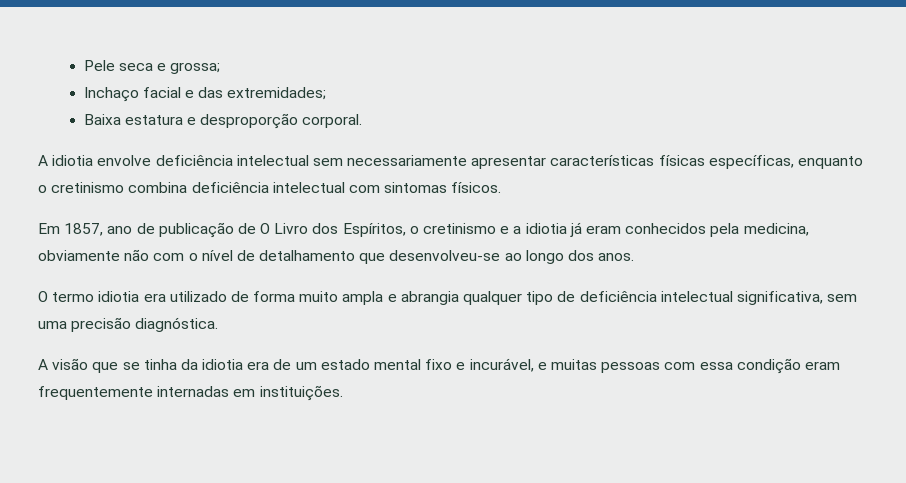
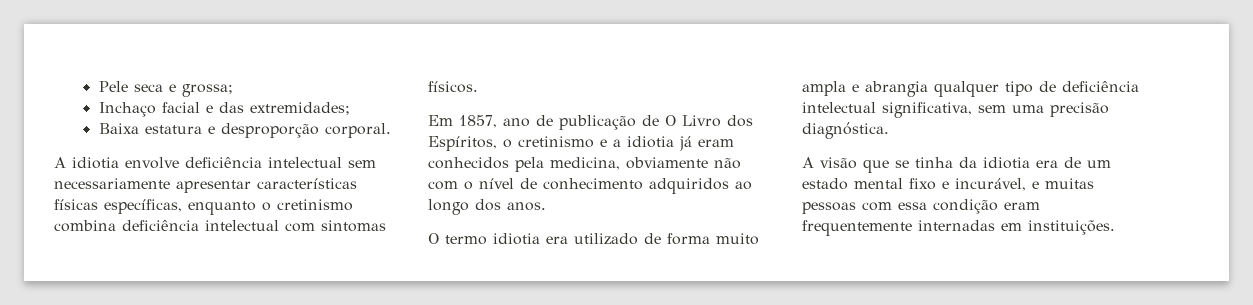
- Em 1857, ano de publicação de O Livro dos Espíritos, o cretinismo e a idiotia já eram conhecidos pela medicina, obviamente não com o nível de detalhamento que desenvolveu-se ao longo dos anos.
+ Em 1857, ano de publicação de O Livro dos Espíritos, o cretinismo e a idiotia já eram conhecidos pela medicina, obviamente não com o nível de conhecimento adquiridos ao longo dos anos.

